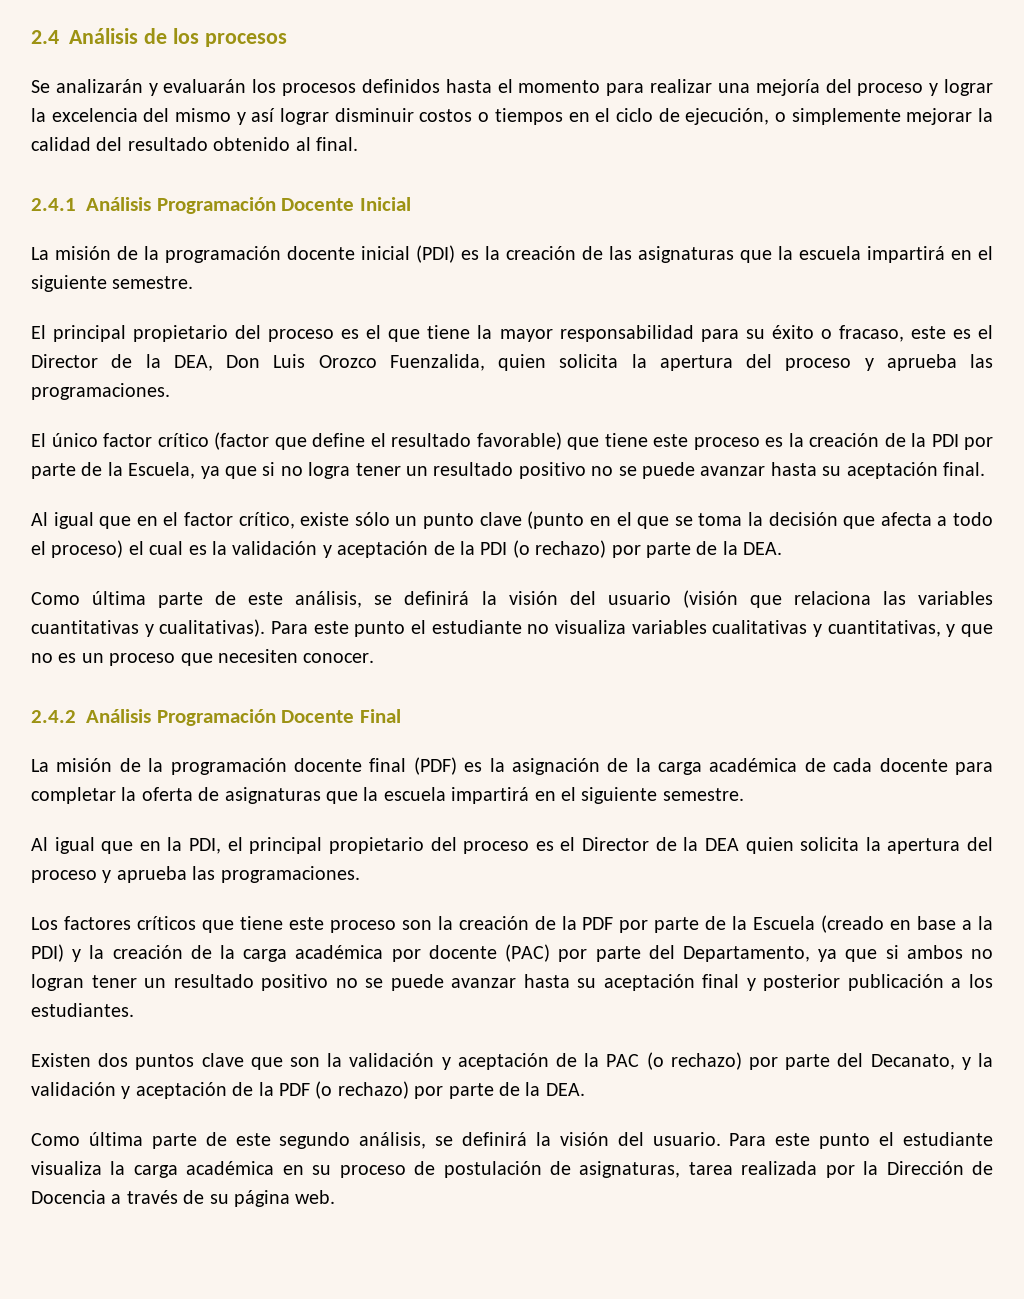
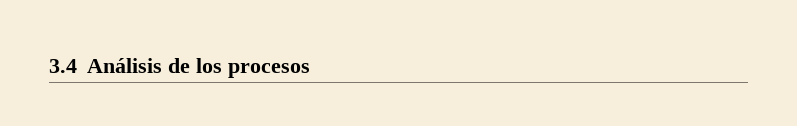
- 2.4 Análisis de los procesos
+ 3.4 Análisis de los procesos
- Se analizarán y evaluarán los procesos definidos hasta el momento para realizar una mejoría del proceso y lograr la excelencia del mismo y así lograr disminuir costos o tiempos en el ciclo de ejecución, o simplemente mejorar la calidad del resultado obtenido al final.
- 2.4.1 Análisis Programación Docente Inicial
- La misión de la programación docente inicial (PDI) es la creación de las asignaturas que la escuela impartirá en el siguiente semestre.
- El principal propietario del proceso es el que tiene la mayor responsabilidad para su éxito o fracaso, este es el Director de la DEA, Don Luis Orozco Fuenzalida, quien solicita la apertura del proceso y aprueba las programaciones.
- El único factor crítico (factor que define el resultado favorable) que tiene este proceso es la creación de la PDI por parte de la Escuela, ya que si no logra tener un resultado positivo no se puede avanzar hasta su aceptación final.
- Al igual que en el factor crítico, existe sólo un punto clave (punto en el que se toma la decisión que afecta a todo el proceso) el cual es la validación y aceptación de la PDI (o rechazo) por parte de la DEA.
- Como última parte de este análisis, se definirá la visión del usuario (visión que relaciona las variables cuantitativas y cualitativas). Para este punto el estudiante no visualiza variables cualitativas y cuantitativas, y que no es un proceso que necesiten conocer.
- 2.4.2 Análisis Programación Docente Final
- La misión de la programación docente final (PDF) es la asignación de la carga académica de cada docente para completar la oferta de asignaturas que la escuela impartirá en el siguiente semestre.
- Al igual que en la PDI, el principal propietario del proceso es el Director de la DEA quien solicita la apertura del proceso y aprueba las programaciones.
- Los factores críticos que tiene este proceso son la creación de la PDF por parte de la Escuela (creado en base a la PDI) y la creación de la carga académica por docente (PAC) por parte del Departamento, ya que si ambos no logran tener un resultado positivo no se puede avanzar hasta su aceptación final y posterior publicación a los estudiantes.
- Existen dos puntos clave que son la validación y aceptación de la PAC (o rechazo) por parte del Decanato, y la validación y aceptación de la PDF (o rechazo) por parte de la DEA.
- Como última parte de este segundo análisis, se definirá la visión del usuario. Para este punto el estudiante visualiza la carga académica en su proceso de postulación de asignaturas, tarea realizada por la Dirección de Docencia a través de su página web.

